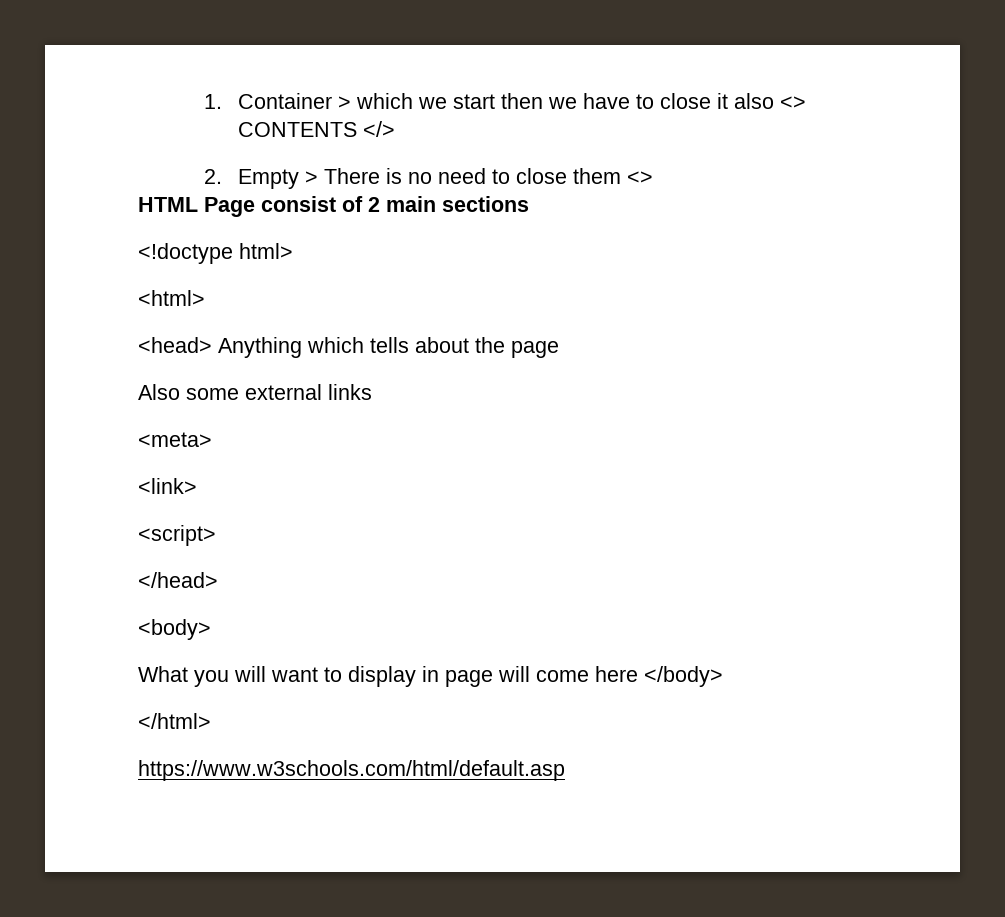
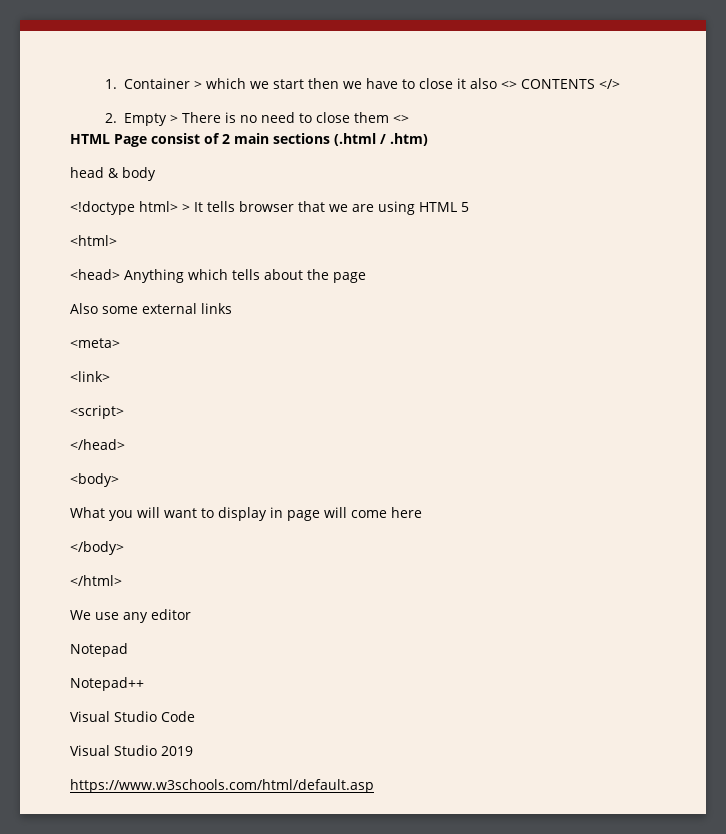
- HTML Page consist of 2 main sections
- <!doctype html>
+ HTML Page consist of 2 main sections (.html / .htm)
+ head & body
+ <!doctype html> > It tells browser that we are using HTML 5
- What you will want to display in page will come here </body>
+ What you will want to display in page will come here
+ </body>
+ We use any editor
+ Notepad
+ Notepad++
+ Visual Studio Code
+ Visual Studio 2019

